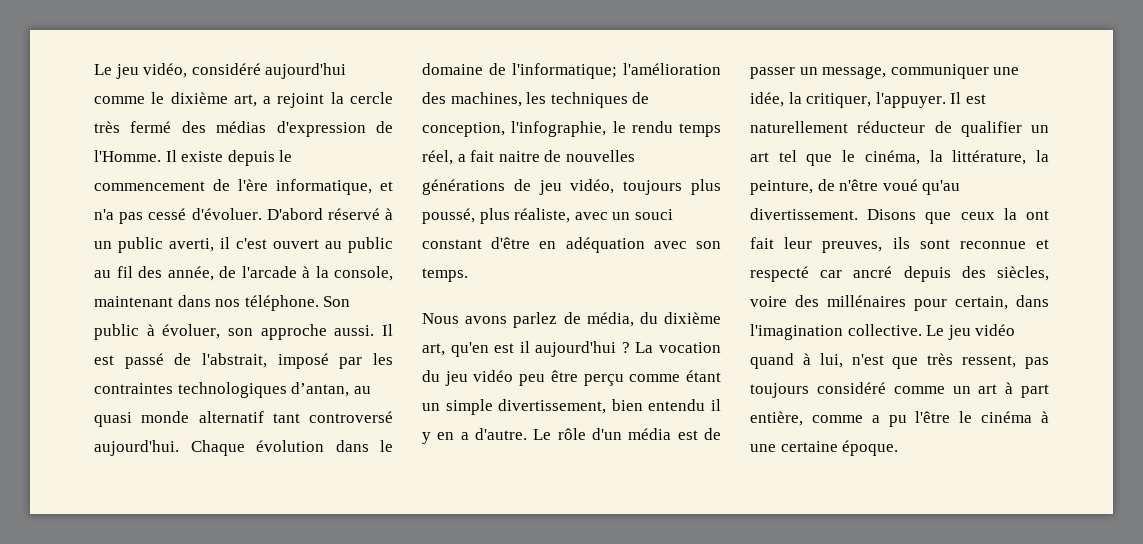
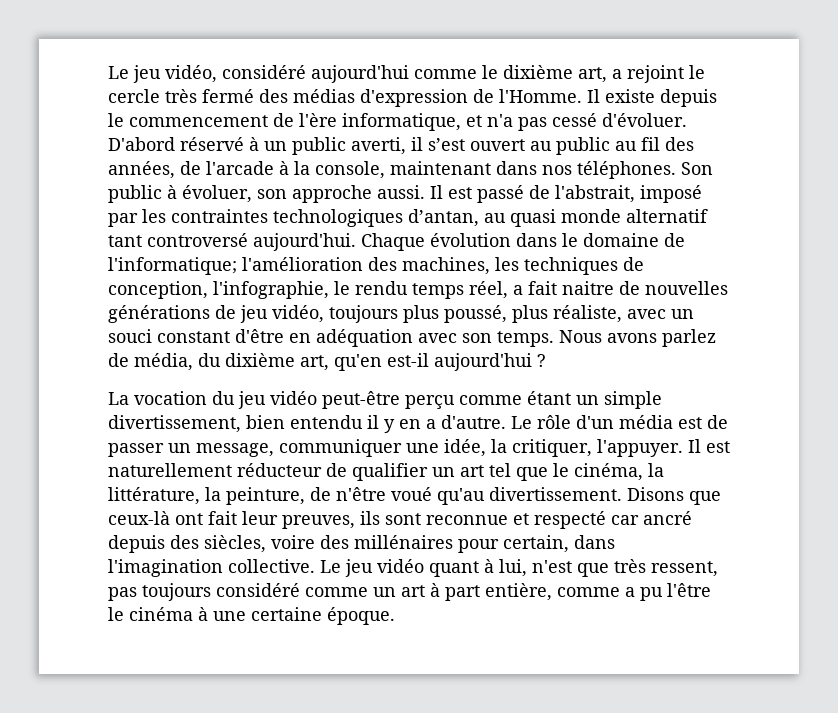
- Le jeu vidéo, considéré aujourd'hui comme le dixième art, a rejoint la cercle très fermé des médias d'expression de l'Homme.
+ Le jeu vidéo, considéré aujourd'hui comme le dixième art, a rejoint le cercle très fermé des médias d'expression de l'Homme.
- D'abord réservé à un public averti, il c'est ouvert au public au fil des année, de l'arcade à la console, maintenant dans nos téléphone.
+ D'abord réservé à un public averti, il s’est ouvert au public au fil des années, de l'arcade à la console, maintenant dans nos téléphones.
- l'amélioration des machines, les techniques de conception, l'infographie, le rendu temps réel, a fait naitre de nouvelles générations de jeu vidéo, toujours plus poussé, plus réaliste, avec un souci constant d'être en adéquation avec son temps.
- Nous avons parlez de média, du dixième art, qu'en est il aujourd'hui ? La vocation du jeu vidéo peu être perçu comme étant un simple divertissement, bien entendu il y en a d'autre.
+ l'amélioration des machines, les techniques de conception, l'infographie, le rendu temps réel, a fait naitre de nouvelles générations de jeu vidéo, toujours plus poussé, plus réaliste, avec un souci constant d'être en adéquation avec son temps. Nous avons parlez de média, du dixième art, qu'en est-il aujourd'hui ?
+ La vocation du jeu vidéo peut-être perçu comme étant un simple divertissement, bien entendu il y en a d'autre.
- Disons que ceux la ont fait leur preuves, ils sont reconnue et respecté car ancré depuis des siècles, voire des millénaires pour certain, dans l'imagination collective.
+ Disons que ceux-là ont fait leur preuves, ils sont reconnue et respecté car ancré depuis des siècles, voire des millénaires pour certain, dans l'imagination collective.
- Le jeu vidéo quand à lui, n'est que très ressent, pas toujours considéré comme un art à part entière, comme a pu l'être le cinéma à une certaine époque.
+ Le jeu vidéo quant à lui, n'est que très ressent, pas toujours considéré comme un art à part entière, comme a pu l'être le cinéma à une certaine époque.

